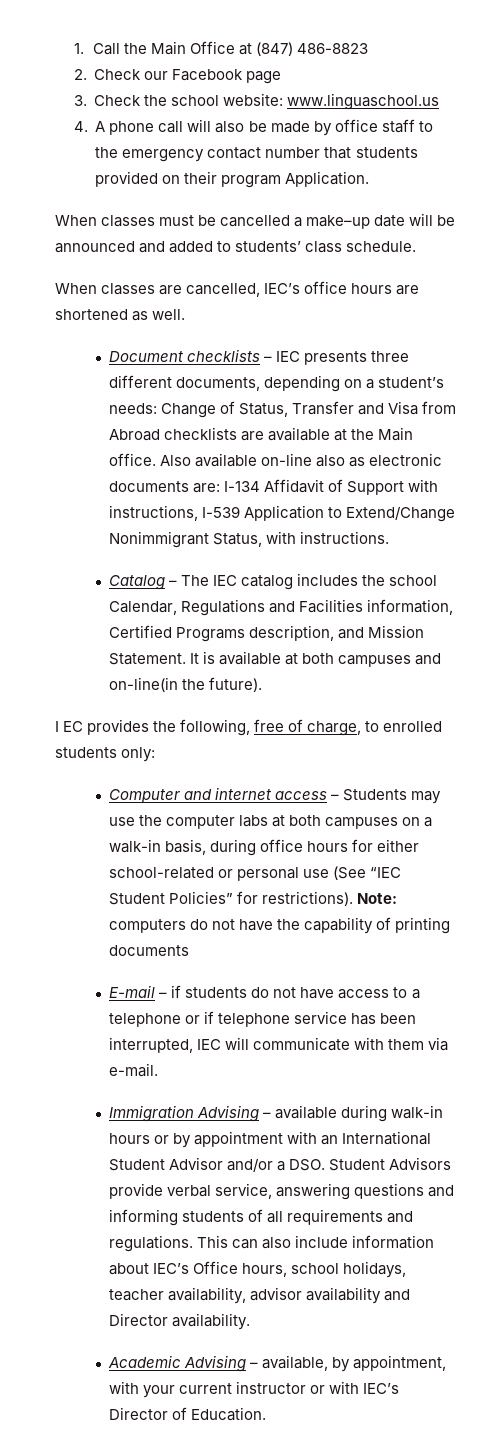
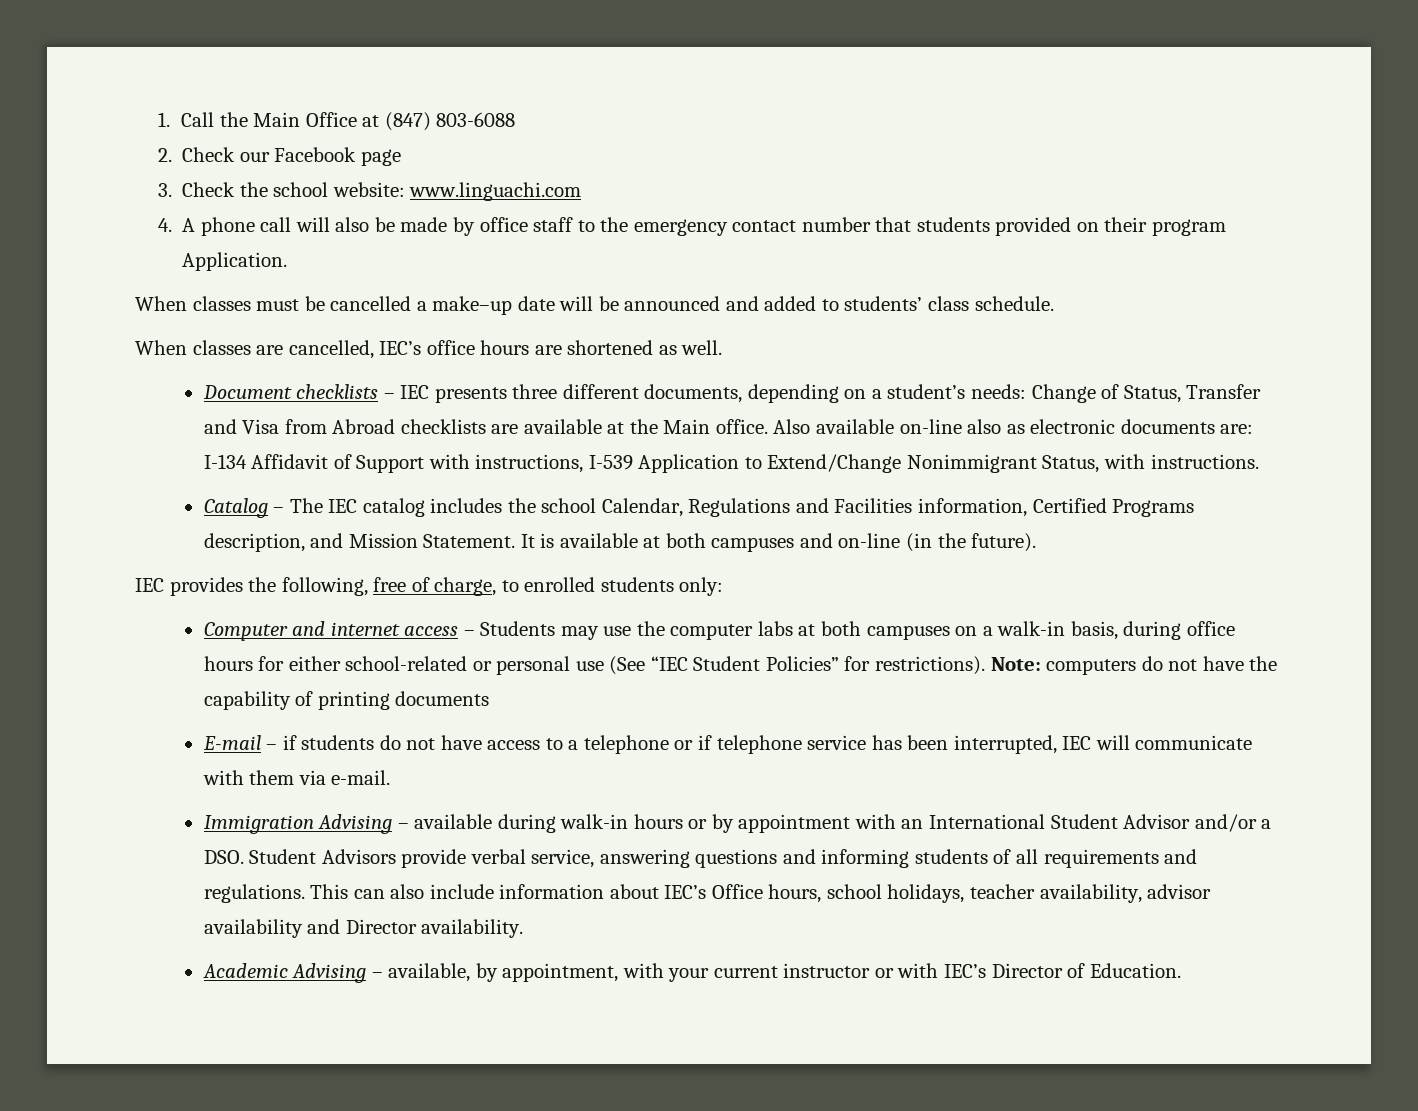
- 1. Call the Main Office at (847) 486-8823
+ 1. Call the Main Office at (847) 803-6088
- 3. Check the school website: www.linguaschool.us
+ 3. Check the school website: www.linguachi.com
- It is available at both campuses and on-line(in the future).
+ It is available at both campuses and on-line (in the future).
- I EC provides the following, free of charge, to enrolled students only:
+ IEC provides the following, free of charge, to enrolled students only:

